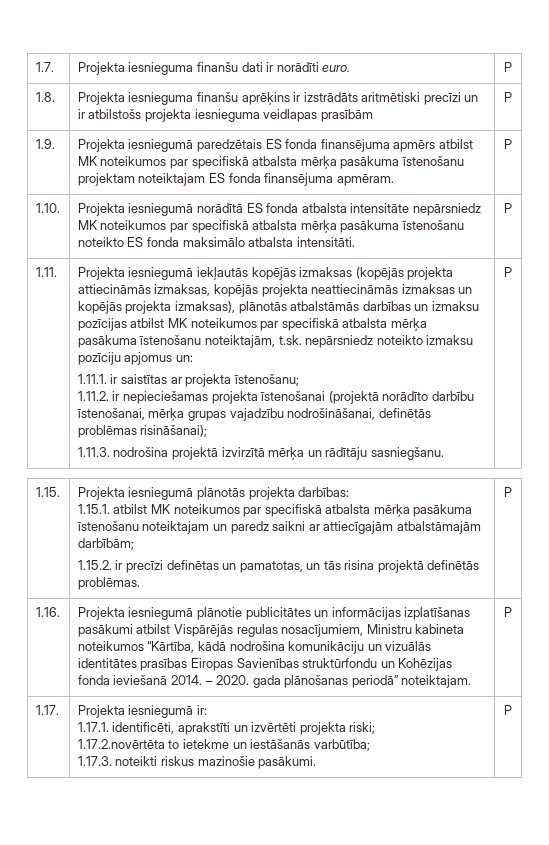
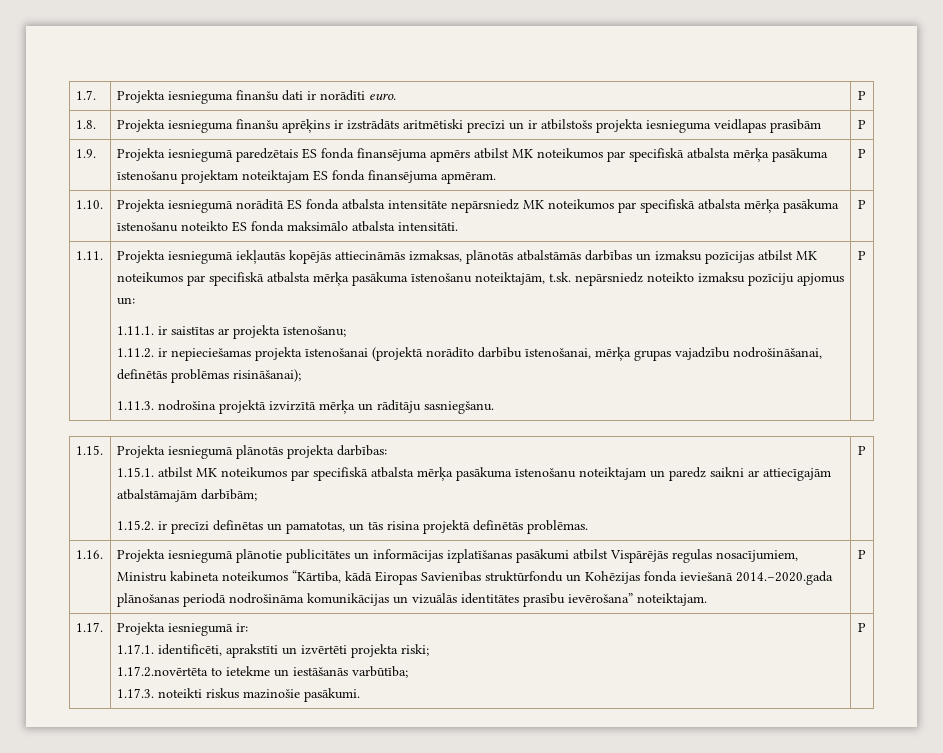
- Projekta iesniegumā iekļautās kopējās izmaksas (kopējās projekta attiecināmās izmaksas, kopējās projekta neattiecināmās izmaksas un kopējās projekta izmaksas), plānotās atbalstāmās darbības un izmaksu pozīcijas atbilst MK noteikumos par specifiskā atbalsta mērķa pasākuma īstenošanu noteiktajām, t.sk. nepārsniedz noteikto izmaksu pozīciju apjomus un:
+ Projekta iesniegumā iekļautās kopējās attiecināmās izmaksas, plānotās atbalstāmās darbības un izmaksu pozīcijas atbilst MK noteikumos par specifiskā atbalsta mērķa pasākuma īstenošanu noteiktajām, t.sk. nepārsniedz noteikto izmaksu pozīciju apjomus un:
- 1.16. | Projekta iesniegumā plānotie publicitātes un informācijas izplatīšanas pasākumi atbilst Vispārējās regulas nosacījumiem, Ministru kabineta noteikumos “Kārtība, kādā nodrošina komunikāciju un vizuālās identitātes prasības Eiropas Savienības struktūrfondu un Kohēzijas fonda ieviešanā 2014. – 2020. gada plānošanas periodā” noteiktajam. | P
+ 1.16. | Projekta iesniegumā plānotie publicitātes un informācijas izplatīšanas pasākumi atbilst Vispārējās regulas nosacījumiem, Ministru kabineta noteikumos “Kārtība, kādā Eiropas Savienības struktūrfondu un Kohēzijas fonda ieviešanā 2014.–2020.gada plānošanas periodā nodrošināma komunikācijas un vizuālās identitātes prasību ievērošana” noteiktajam. | P

